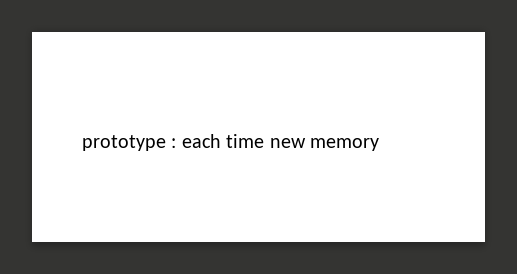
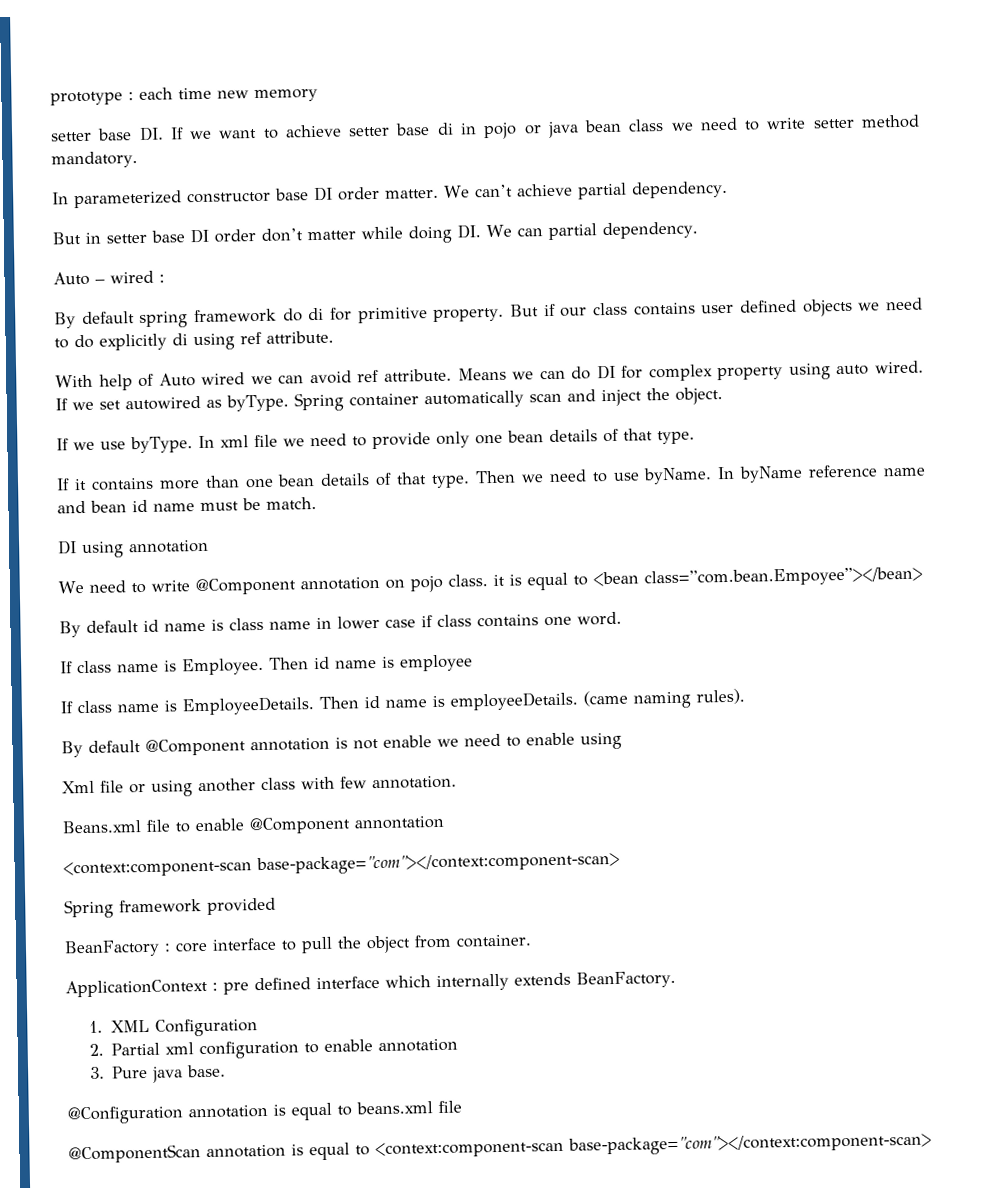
+ setter base DI. If we want to achieve setter base di in pojo or java bean class we need to write setter method mandatory.
+ In parameterized constructor base DI order matter. We can’t achieve partial dependency.
+ But in setter base DI order don’t matter while doing DI. We can partial dependency.
+ Auto – wired :
+ By default spring framework do di for primitive property. But if our class contains user defined objects we need to do explicitly di using ref attribute.
+ With help of Auto wired we can avoid ref attribute. Means we can do DI for complex property using auto wired. If we set autowired as byType. Spring container automatically scan and inject the object.
+ If we use byType. In xml file we need to provide only one bean details of that type.
+ If it contains more than one bean details of that type. Then we need to use byName. In byName reference name and bean id name must be match.
+ DI using annotation
+ We need to write @Component annotation on pojo class. it is equal to <bean class=”com.bean.Empoyee”></bean>
+ By default id name is class name in lower case if class contains one word.
+ If class name is Employee. Then id name is employee
+ If class name is EmployeeDetails. Then id name is employeeDetails. (came naming rules).
+ By default @Component annotation is not enable we need to enable using
+ Xml file or using another class with few annotation.
+ Beans.xml file to enable @Component annontation
+ <context:component-scan base-package="com"></context:component-scan>
+ Spring framework provided
+ BeanFactory : core interface to pull the object from container.
+ ApplicationContext : pre defined interface which internally extends BeanFactory.
+ 1. XML Configuration
+ 2. Partial xml configuration to enable annotation
+ 3. Pure java base.
+ @Configuration annotation is equal to beans.xml file
+ @ComponentScan annotation is equal to <context:component-scan base-package="com"></context:component-scan>

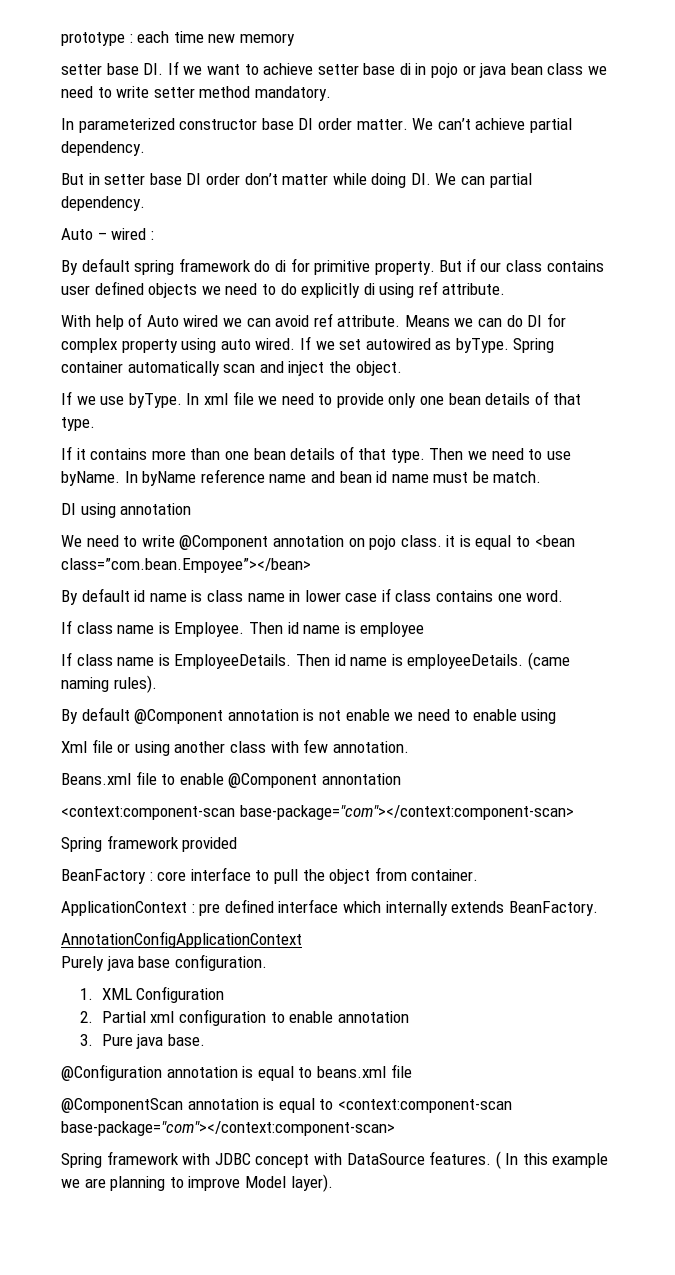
+ AnnotationConfigApplicationContext
+ Purely java base configuration.
+ Spring framework with JDBC concept with DataSource features. ( In this example we are planning to improve Model layer).

